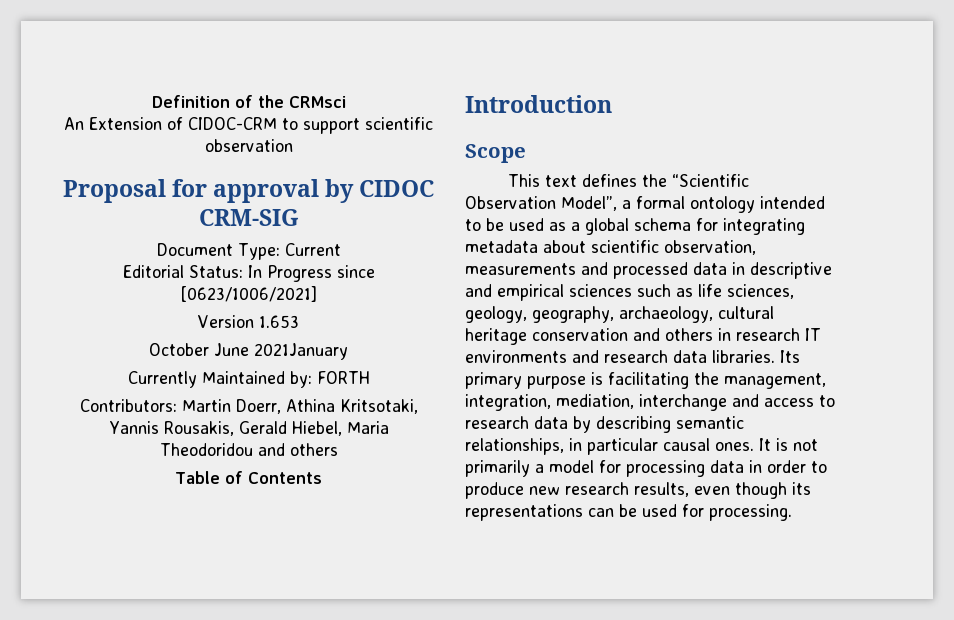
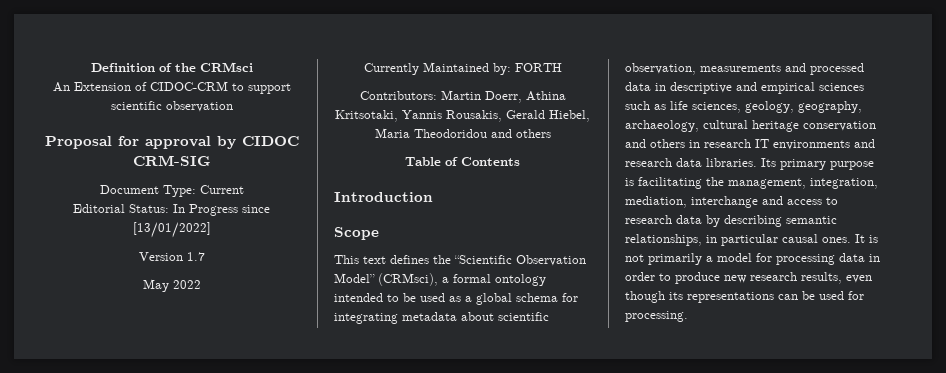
- Editorial Status: In Progress since [0623/1006/2021]
+ Editorial Status: In Progress since [13/01/2022]
- Version 1.653
- October June 2021January
+ Version 1.7
+ May 2022
- This text defines the “Scientific Observation Model”, a formal ontology intended to be used as a global schema for integrating metadata about scientific observation, measurements and processed data in descriptive and empirical sciences such as life sciences, geology, geography, archaeology, cultural heritage conservation and others in research IT environments and research data libraries.
+ This text defines the “Scientific Observation Model” (CRMsci), a formal ontology intended to be used as a global schema for integrating metadata about scientific observation, measurements and processed data in descriptive and empirical sciences such as life sciences, geology, geography, archaeology, cultural heritage conservation and others in research IT environments and research data libraries.

